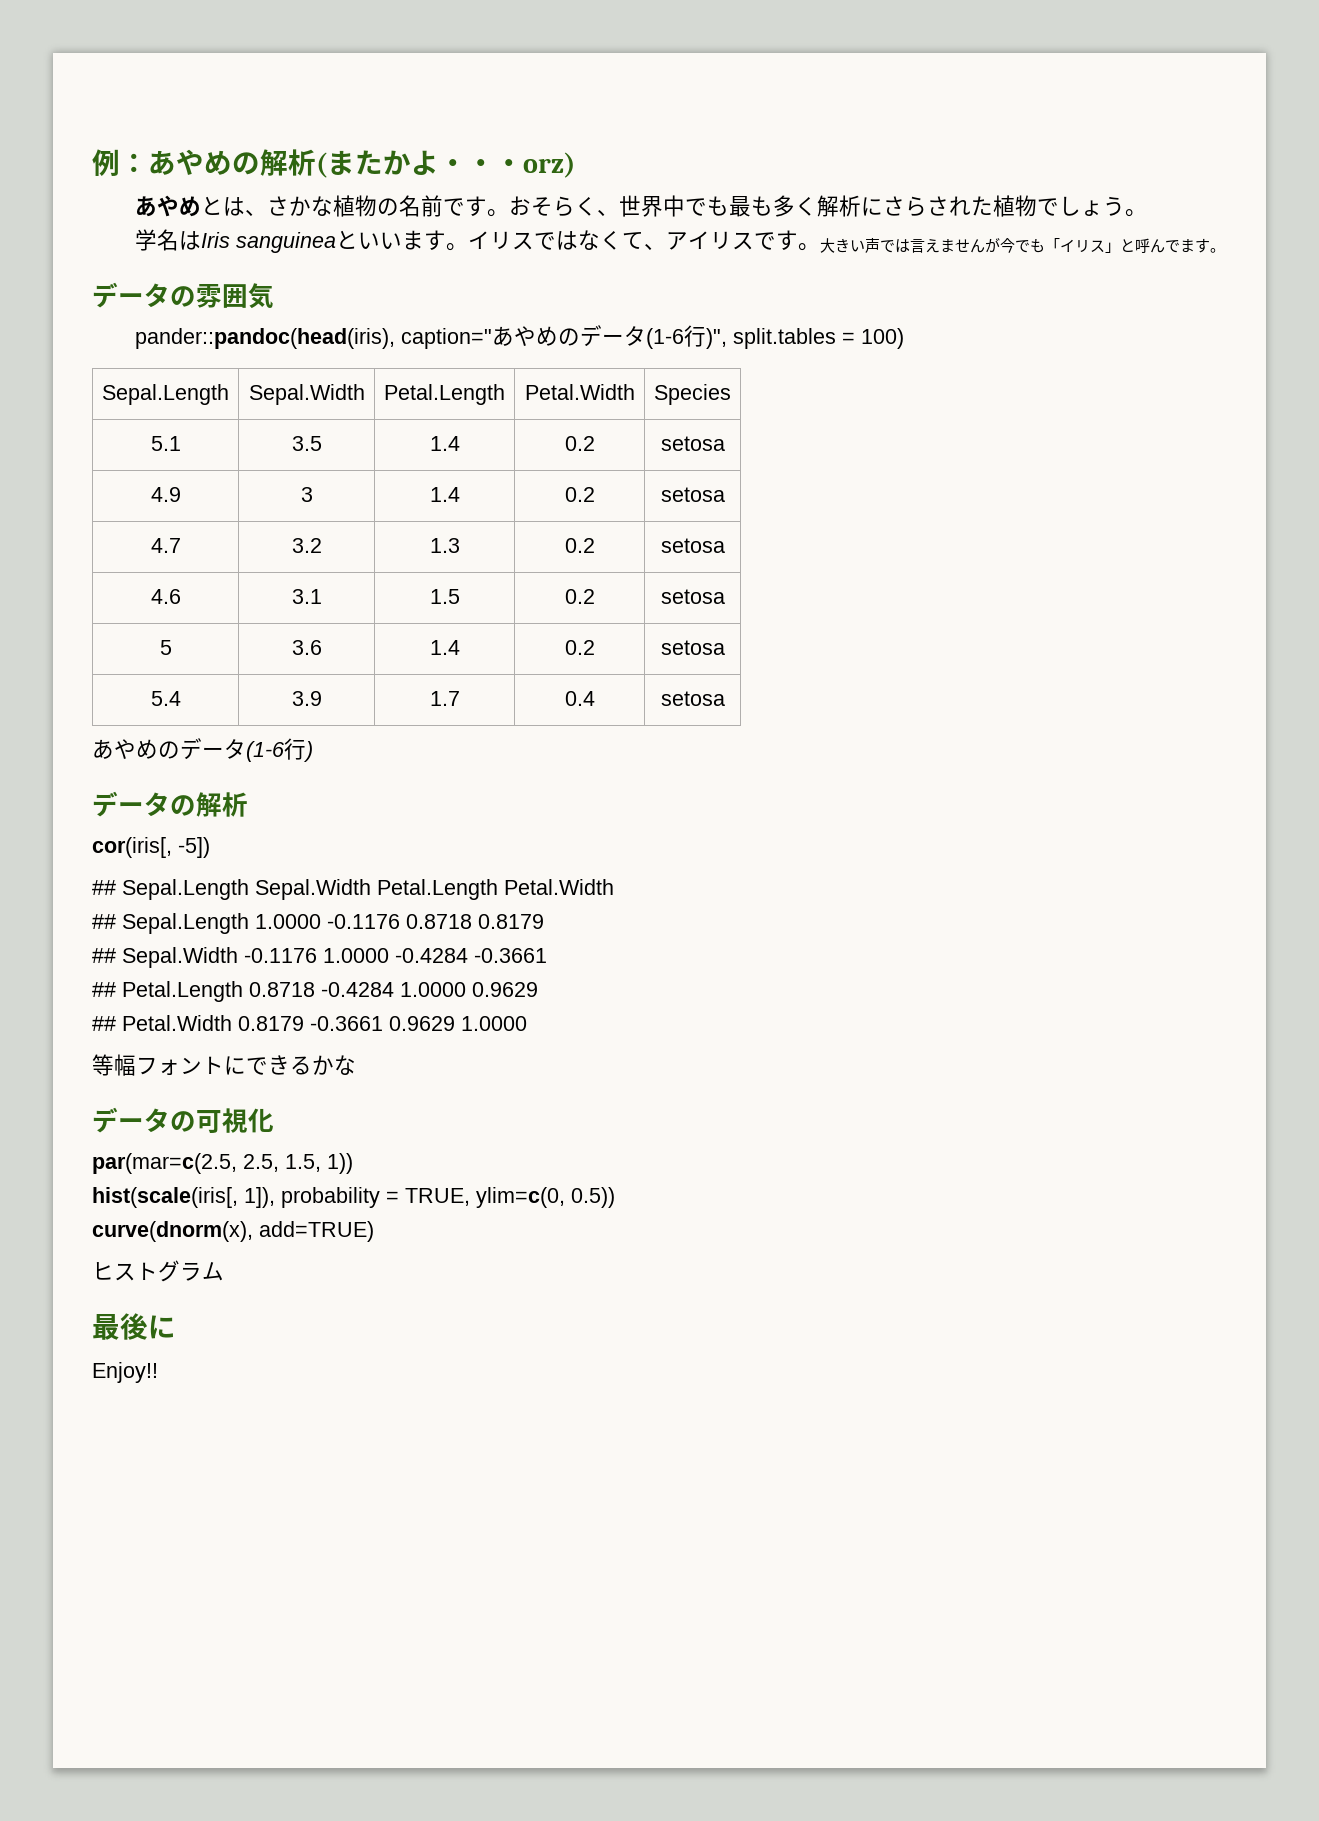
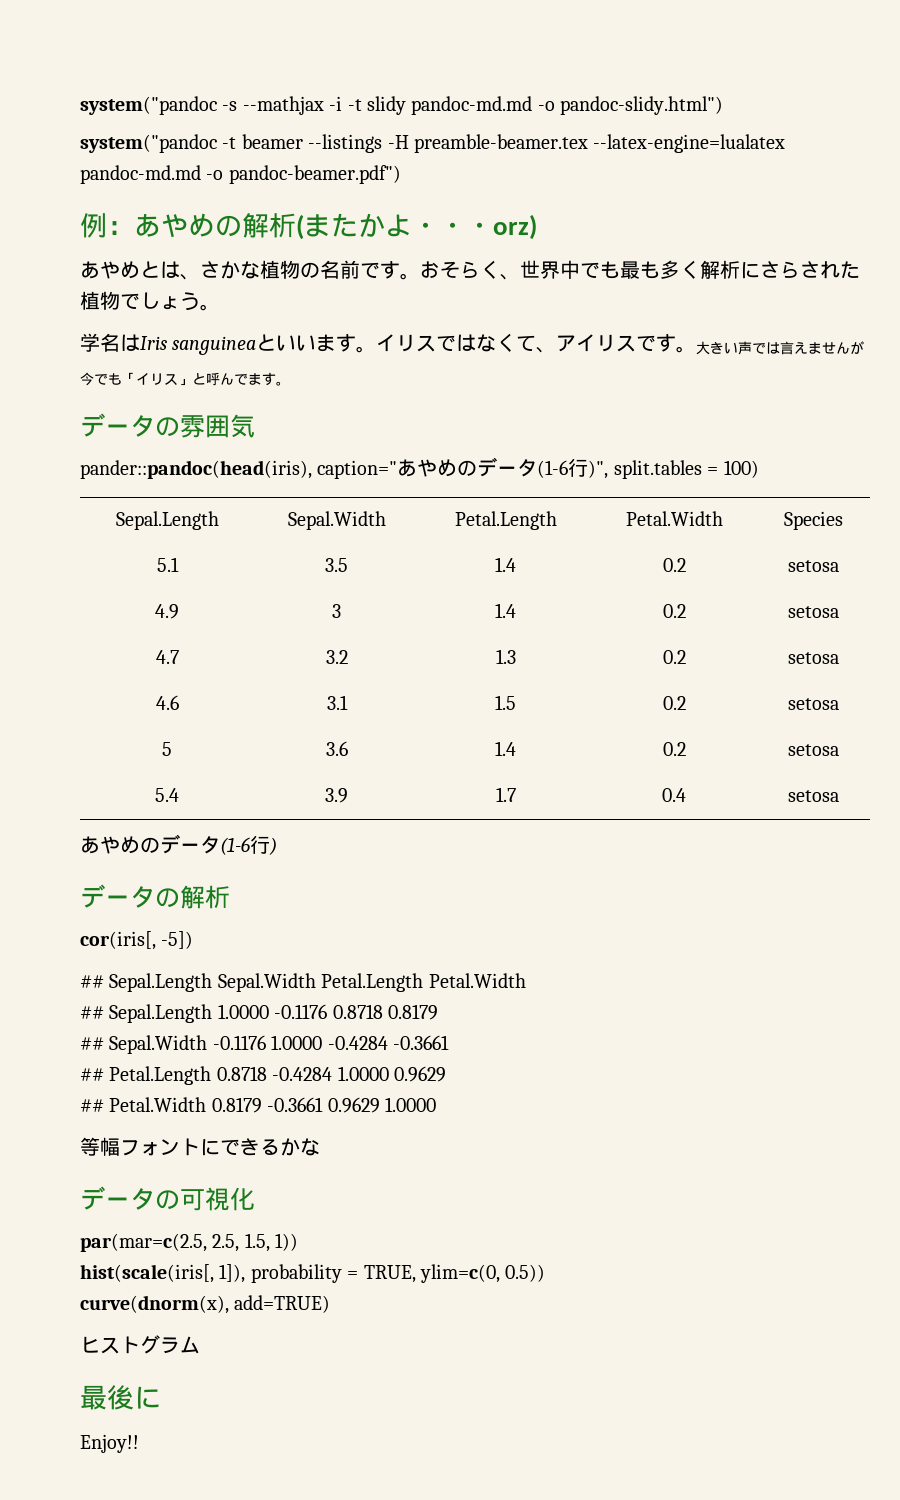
+ system("pandoc -s --mathjax -i -t slidy pandoc-md.md -o pandoc-slidy.html")
+ system("pandoc -t beamer --listings -H preamble-beamer.tex --latex-engine=lualatex pandoc-md.md -o pandoc-beamer.pdf")

